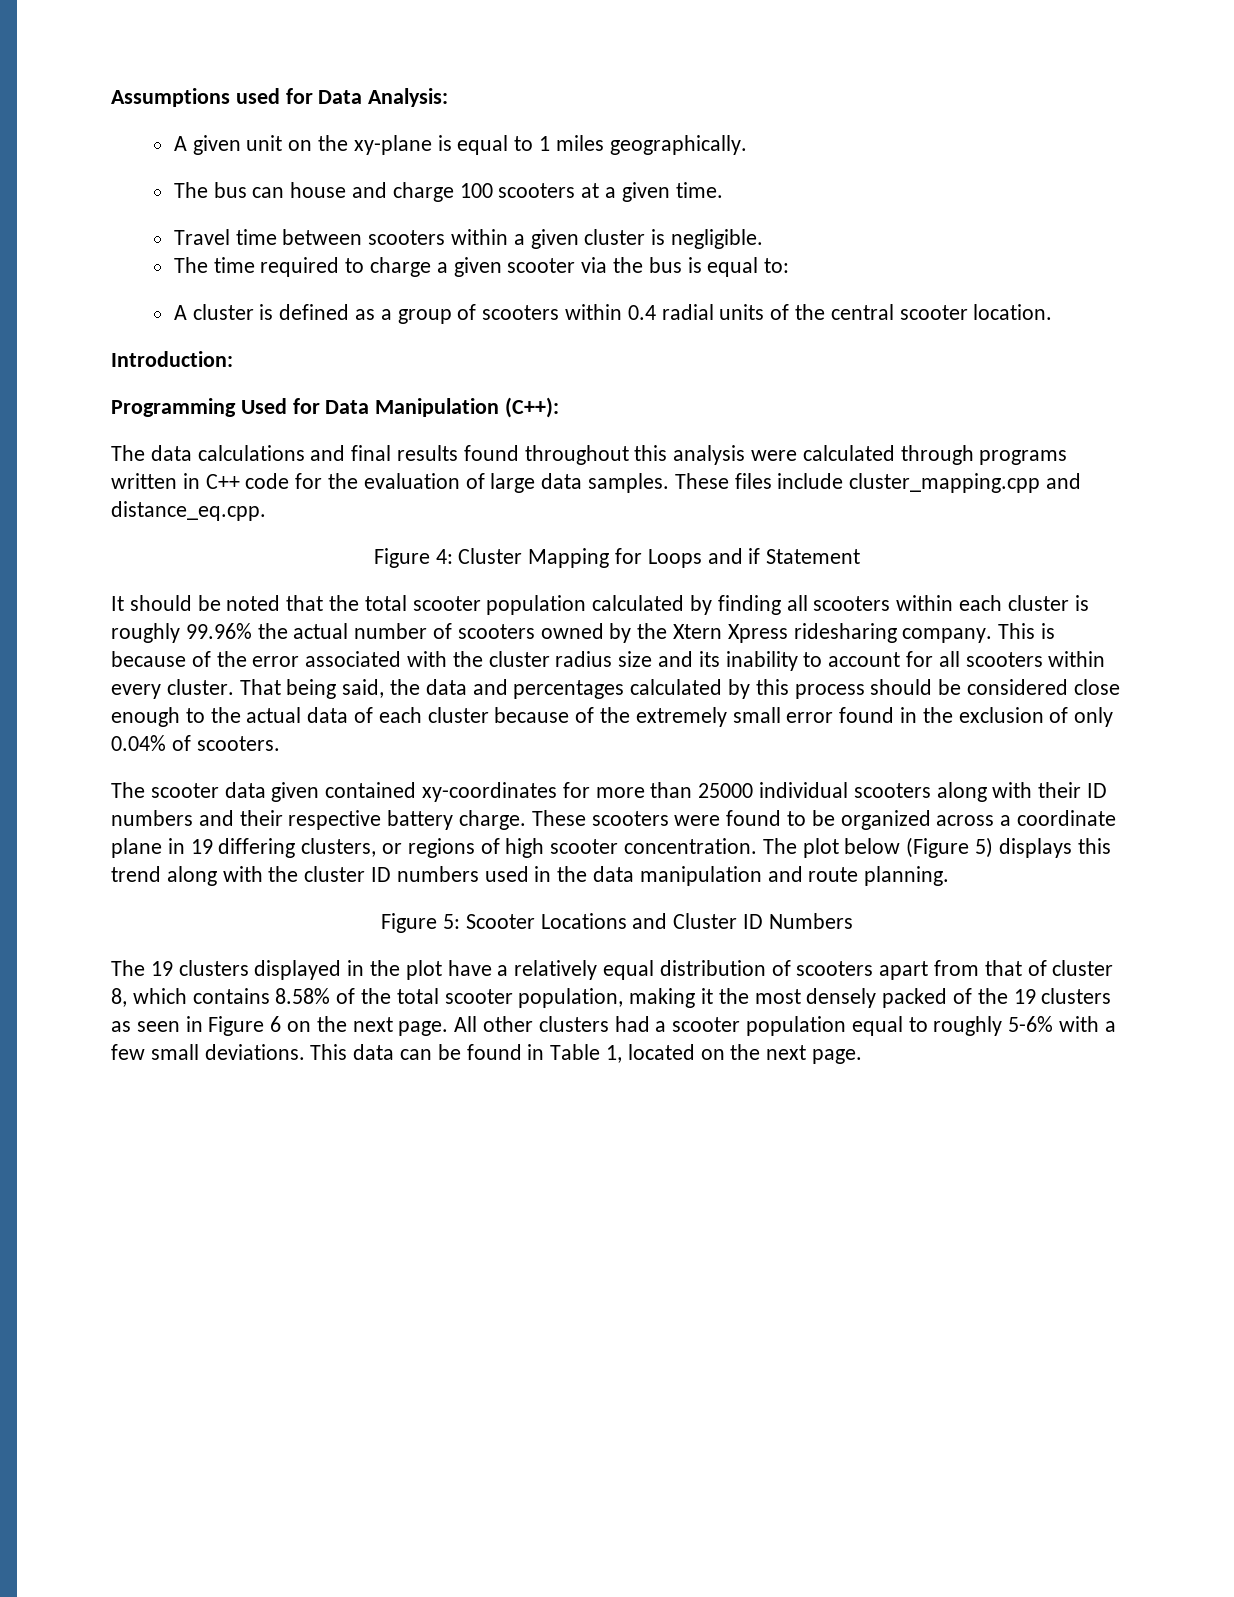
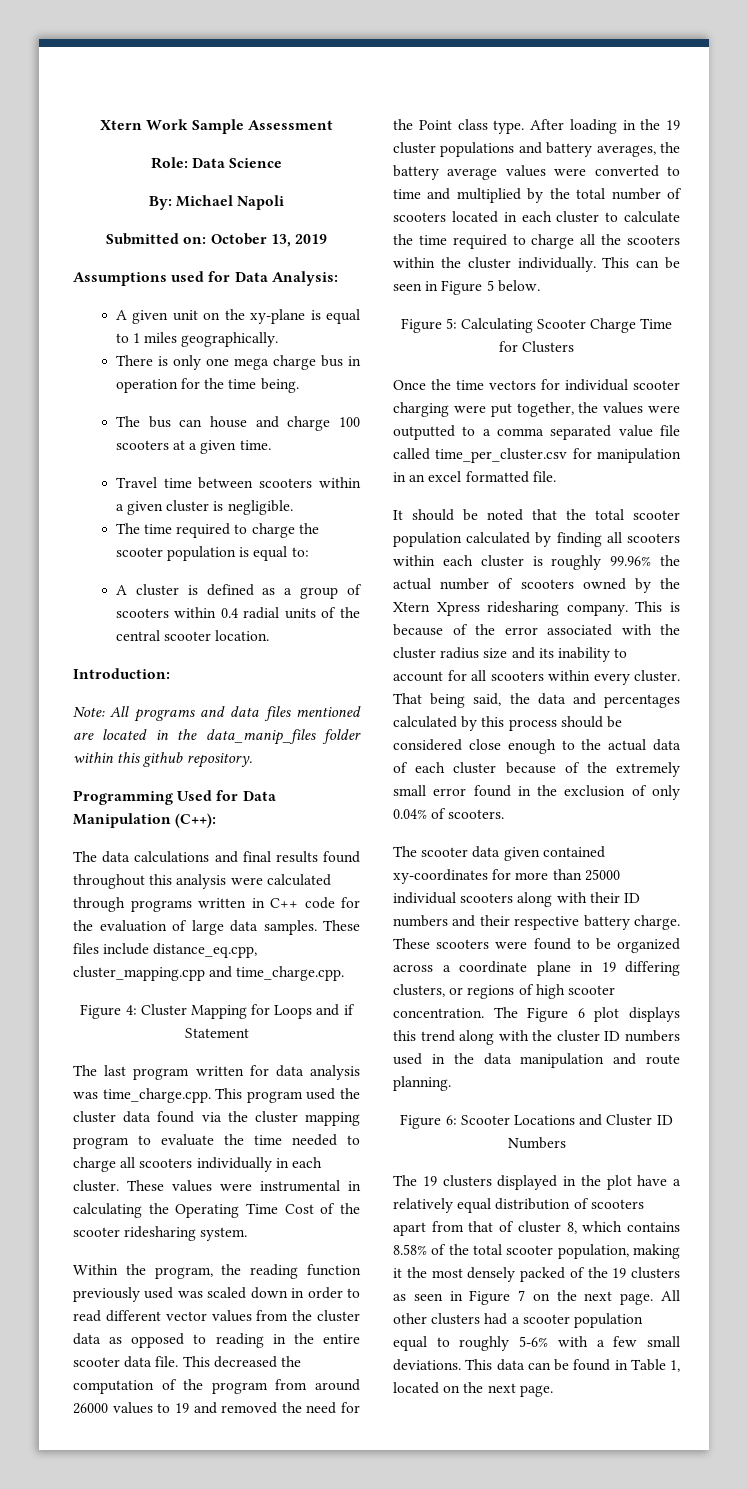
+ Xtern Work Sample Assessment
+ Role: Data Science
+ By: Michael Napoli
+ Submitted on: October 13, 2019
+ There is only one mega charge bus in operation for the time being.
- The time required to charge a given scooter via the bus is equal to:
+ The time required to charge the scooter population is equal to:
+ Note: All programs and data files mentioned are located in the data_manip_files folder within this github repository.
- These files include cluster_mapping.cpp and distance_eq.cpp.
+ These files include distance_eq.cpp, cluster_mapping.cpp and time_charge.cpp.
+ The last program written for data analysis was time_charge.cpp. This program used the cluster data found via the cluster mapping program to evaluate the time needed to charge all scooters individually in each cluster. These values were instrumental in calculating the Operating Time Cost of the scooter ridesharing system.
+ Within the program, the reading function previously used was scaled down in order to read different vector values from the cluster data as opposed to reading in the entire scooter data file. This decreased the computation of the program from around 26000 values to 19 and removed the need for the Point class type. After loading in the 19 cluster populations and battery averages, the battery average values were converted to time and multiplied by the total number of scooters located in each cluster to calculate the time required to charge all the scooters within the cluster individually. This can be seen in Figure 5 below.
+ Figure 5: Calculating Scooter Charge Time for Clusters
+ Once the time vectors for individual scooter charging were put together, the values were outputted to a comma separated value file called time_per_cluster.csv for manipulation in an excel formatted file.
- The plot below (Figure 5) displays this trend along with the cluster ID numbers used in the data manipulation and route planning.
+ The Figure 6 plot displays this trend along with the cluster ID numbers used in the data manipulation and route planning.
- Figure 5: Scooter Locations and Cluster ID Numbers
+ Figure 6: Scooter Locations and Cluster ID Numbers
- The 19 clusters displayed in the plot have a relatively equal distribution of scooters apart from that of cluster 8, which contains 8.58% of the total scooter population, making it the most densely packed of the 19 clusters as seen in Figure 6 on the next page.
+ The 19 clusters displayed in the plot have a relatively equal distribution of scooters apart from that of cluster 8, which contains 8.58% of the total scooter population, making it the most densely packed of the 19 clusters as seen in Figure 7 on the next page.

